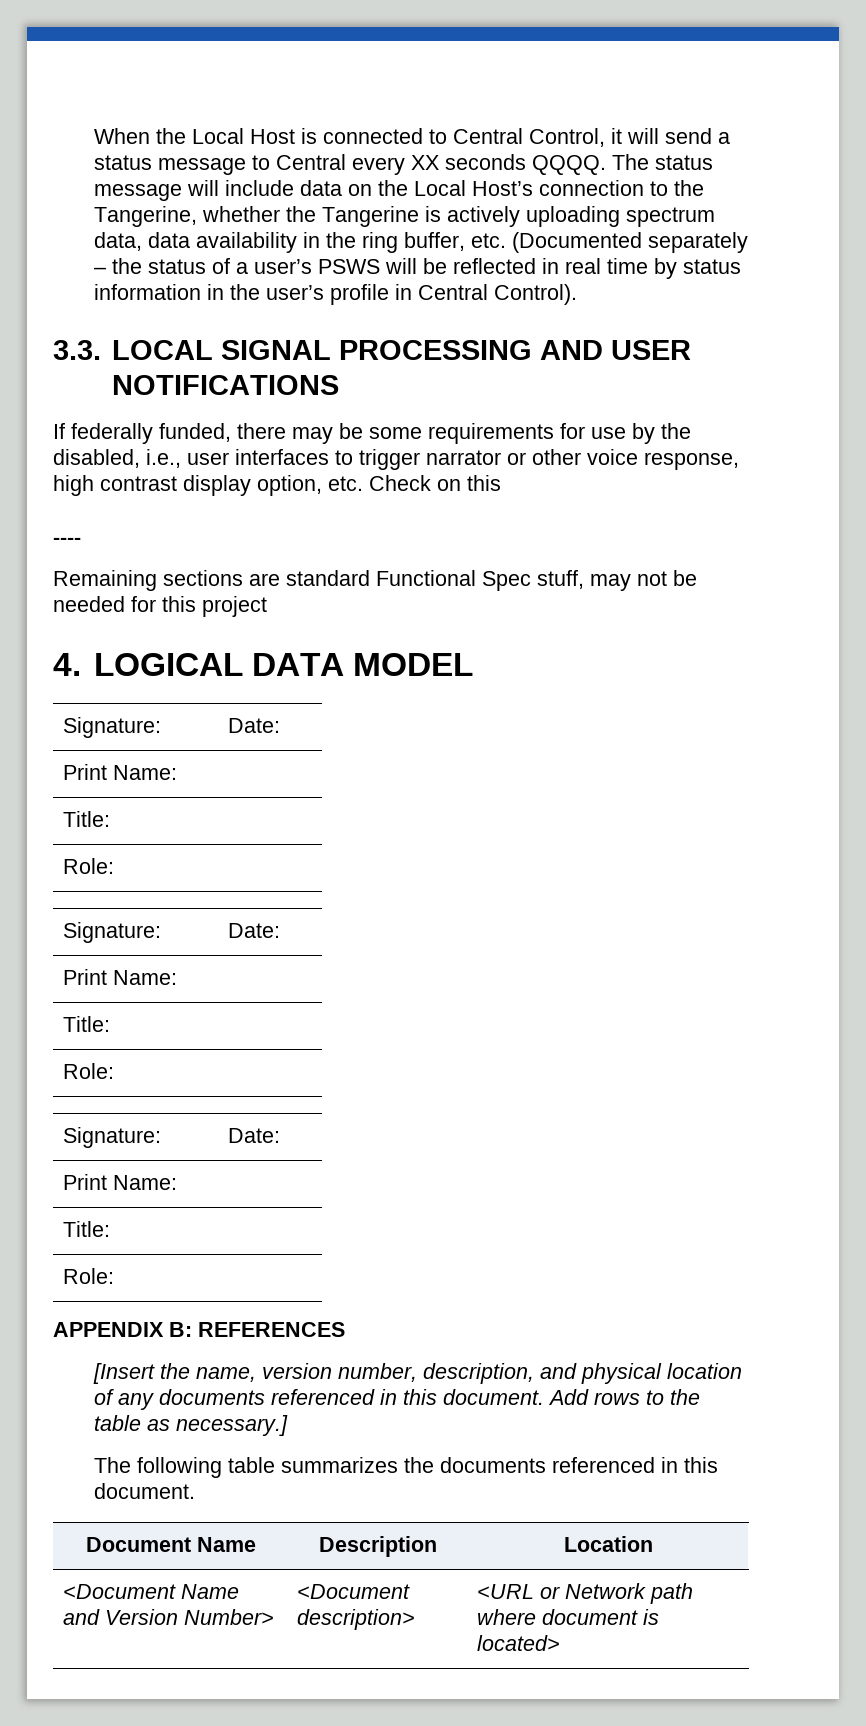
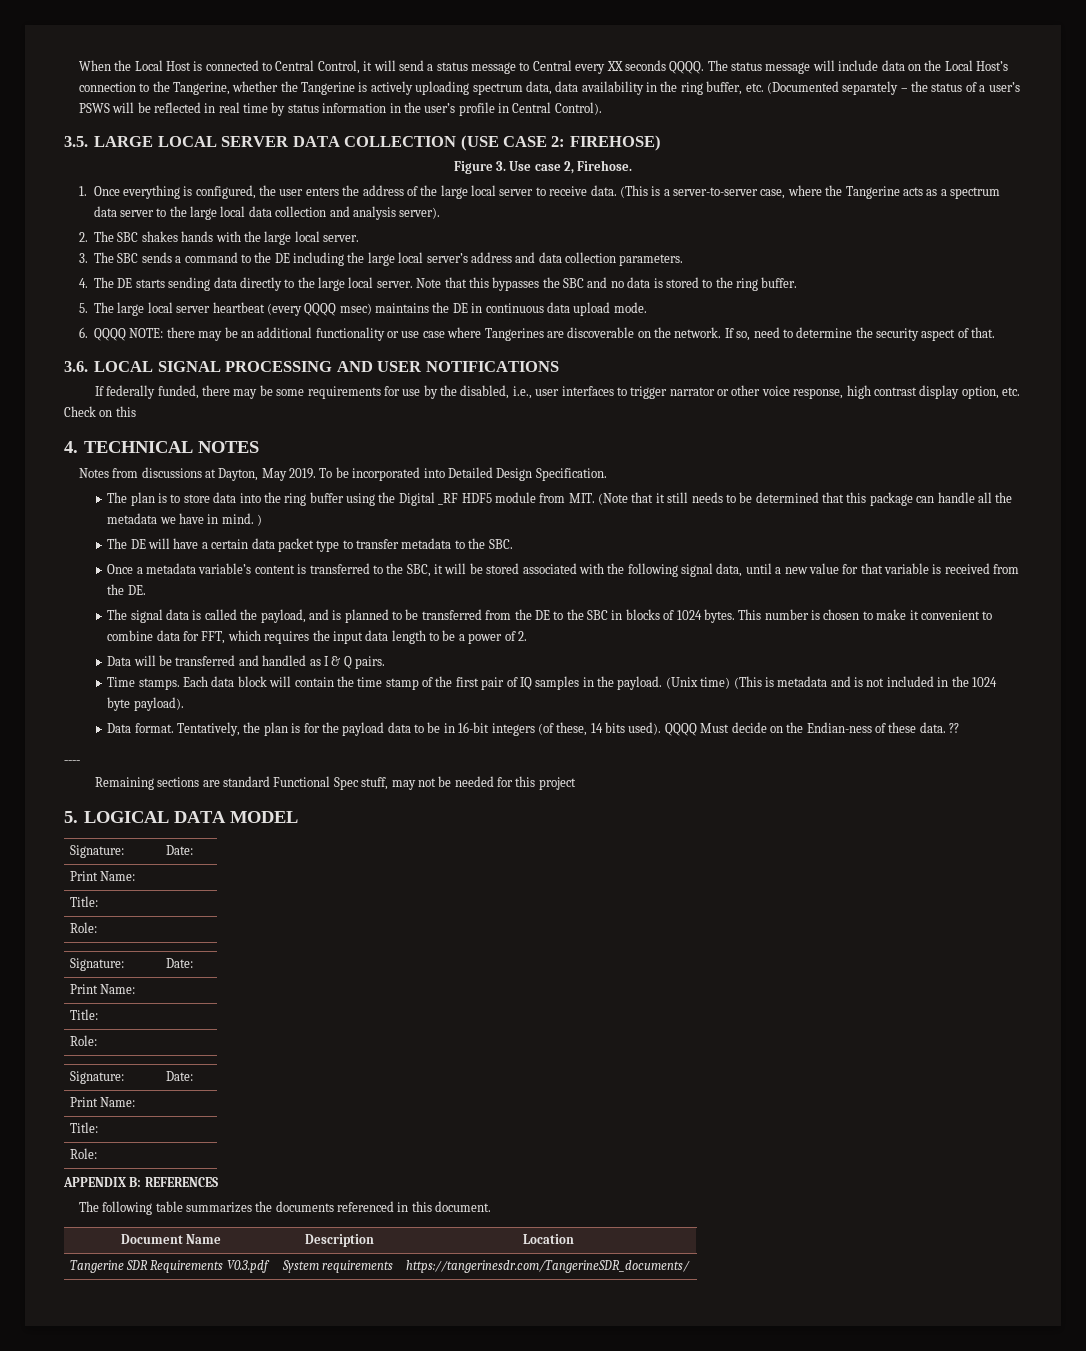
- 3.3. LOCAL SIGNAL PROCESSING AND USER NOTIFICATIONS
+ 3.5. LARGE LOCAL SERVER DATA COLLECTION (USE CASE 2: FIREHOSE)
+ Figure 3. Use case 2, Firehose.
+ 1. Once everything is configured, the user enters the address of the large local server to receive data. (This is a server-to-server case, where the Tangerine acts as a spectrum data server to the large local data collection and analysis server).
+ 2. The SBC shakes hands with the large local server.
+ 3. The SBC sends a command to the DE including the large local server’s address and data collection parameters.
+ 4. The DE starts sending data directly to the large local server. Note that this bypasses the SBC and no data is stored to the ring buffer.
+ 5. The large local server heartbeat (every QQQQ msec) maintains the DE in continuous data upload mode.
+ 6. QQQQ NOTE: there may be an additional functionality or use case where Tangerines are discoverable on the network. If so, need to determine the security aspect of that.
+ 3.6. LOCAL SIGNAL PROCESSING AND USER NOTIFICATIONS
+ 4. TECHNICAL NOTES
+ Notes from discussions at Dayton, May 2019. To be incorporated into Detailed Design Specification.
+ The plan is to store data into the ring buffer using the Digital _RF HDF5 module from MIT. (Note that it still needs to be determined that this package can handle all the metadata we have in mind. )
+ The DE will have a certain data packet type to transfer metadata to the SBC.
+ Once a metadata variable’s content is transferred to the SBC, it will be stored associated with the following signal data, until a new value for that variable is received from the DE.
+ The signal data is called the payload, and is planned to be transferred from the DE to the SBC in blocks of 1024 bytes. This number is chosen to make it convenient to combine data for FFT, which requires the input data length to be a power of 2.
+ Data will be transferred and handled as I & Q pairs.
+ Time stamps. Each data block will contain the time stamp of the first pair of IQ samples in the payload. (Unix time) (This is metadata and is not included in the 1024 byte payload).
+ Data format. Tentatively, the plan is for the payload data to be in 16-bit integers (of these, 14 bits used). QQQQ Must decide on the Endian-ness of these data. ??
- 4. LOGICAL DATA MODEL
+ 5. LOGICAL DATA MODEL
- [Insert the name, version number, description, and physical location of any documents referenced in this document. Add rows to the table as necessary.]
- <Document Name and Version Number> | <Document description> | <URL or Network path where document is located>
+ Tangerine SDR Requirements V0.3.pdf | System requirements | https://tangerinesdr.com/TangerineSDR_documents/

